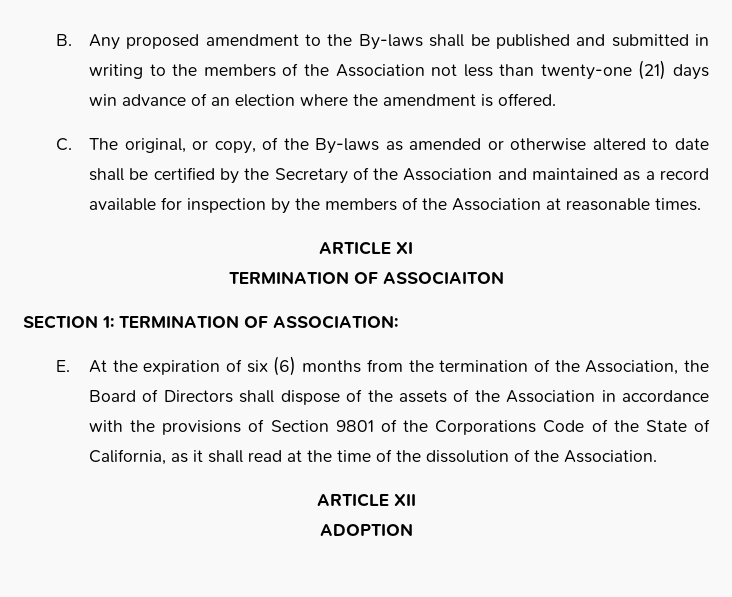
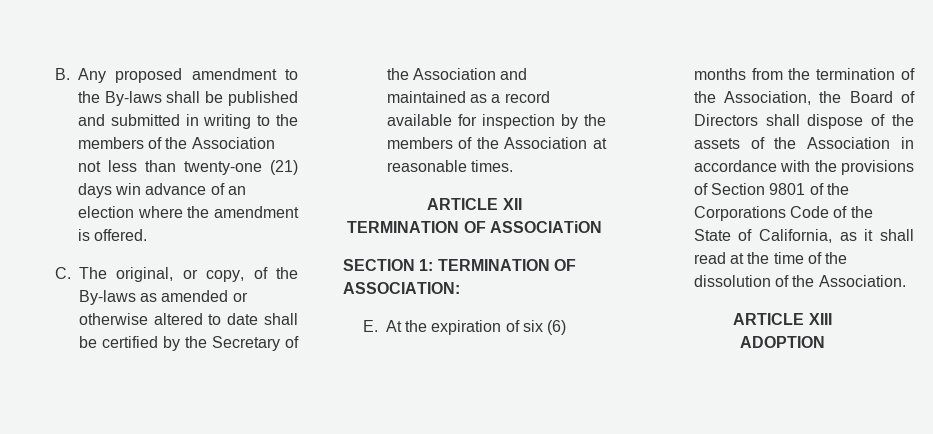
- ARTICLE XI
- TERMINATION OF ASSOCIAITON
+ ARTICLE XII
+ TERMINATION OF ASSOCIATiON
- ARTICLE XII
+ ARTICLE XIII

